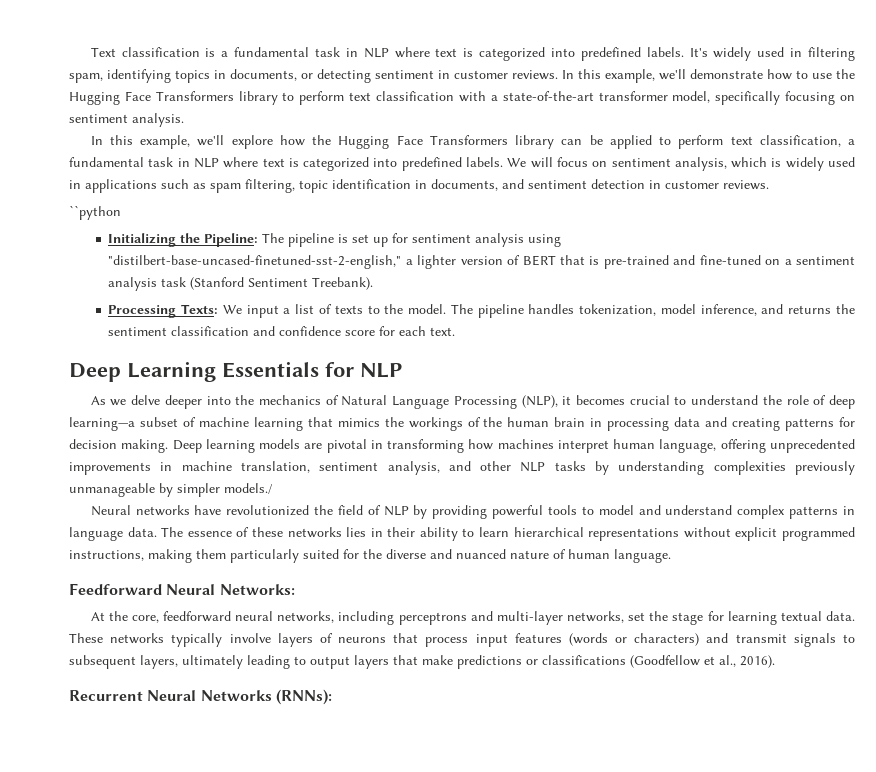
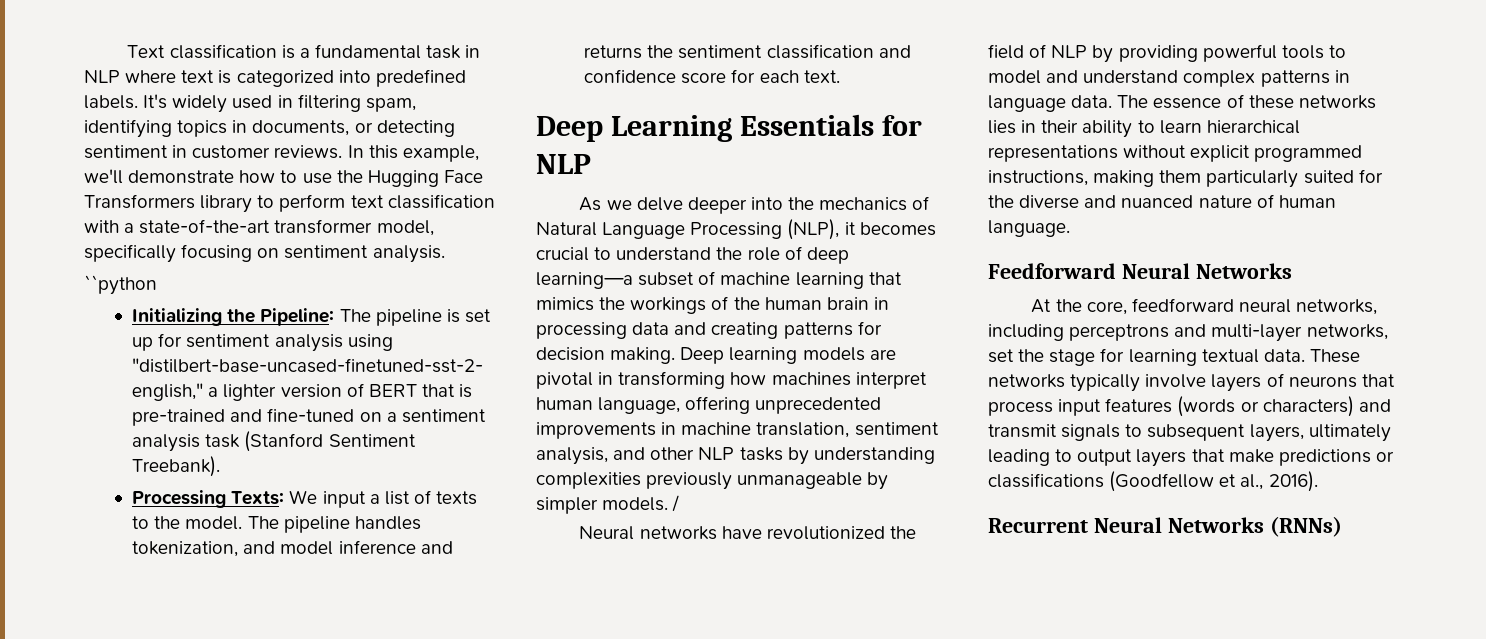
- In this example, we'll explore how the Hugging Face Transformers library can be applied to perform text classification, a fundamental task in NLP where text is categorized into predefined labels. We will focus on sentiment analysis, which is widely used in applications such as spam filtering, topic identification in documents, and sentiment detection in customer reviews.
- The pipeline handles tokenization, model inference, and returns the sentiment classification and confidence score for each text.
+ The pipeline handles tokenization, and model inference and returns the sentiment classification and confidence score for each text.
- Deep learning models are pivotal in transforming how machines interpret human language, offering unprecedented improvements in machine translation, sentiment analysis, and other NLP tasks by understanding complexities previously unmanageable by simpler models./
+ Deep learning models are pivotal in transforming how machines interpret human language, offering unprecedented improvements in machine translation, sentiment analysis, and other NLP tasks by understanding complexities previously unmanageable by simpler models. /
- Feedforward Neural Networks:
+ Feedforward Neural Networks
- Recurrent Neural Networks (RNNs):
+ Recurrent Neural Networks (RNNs)

